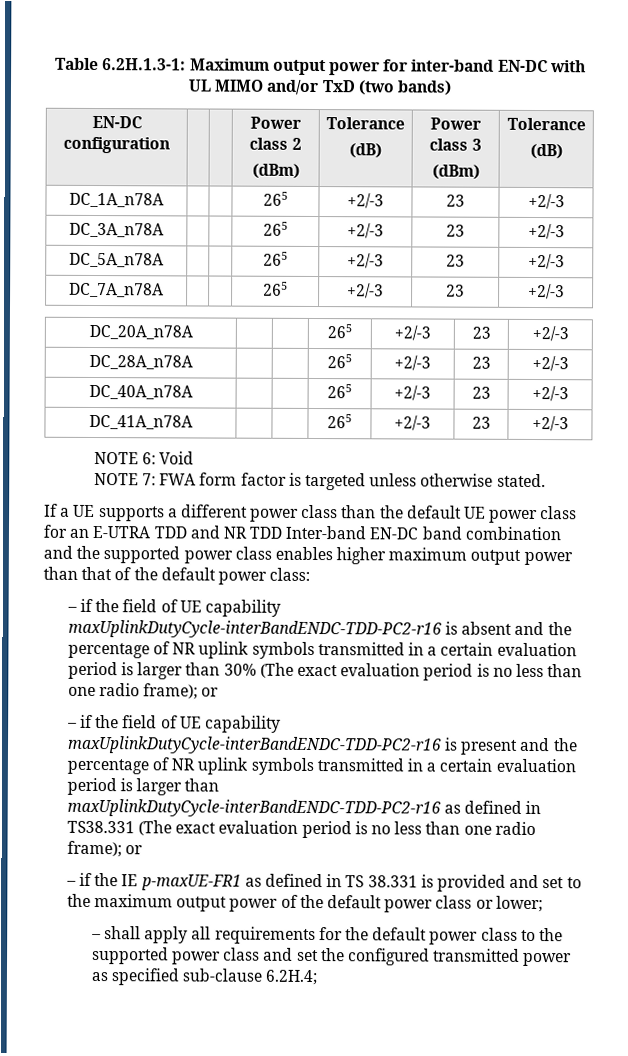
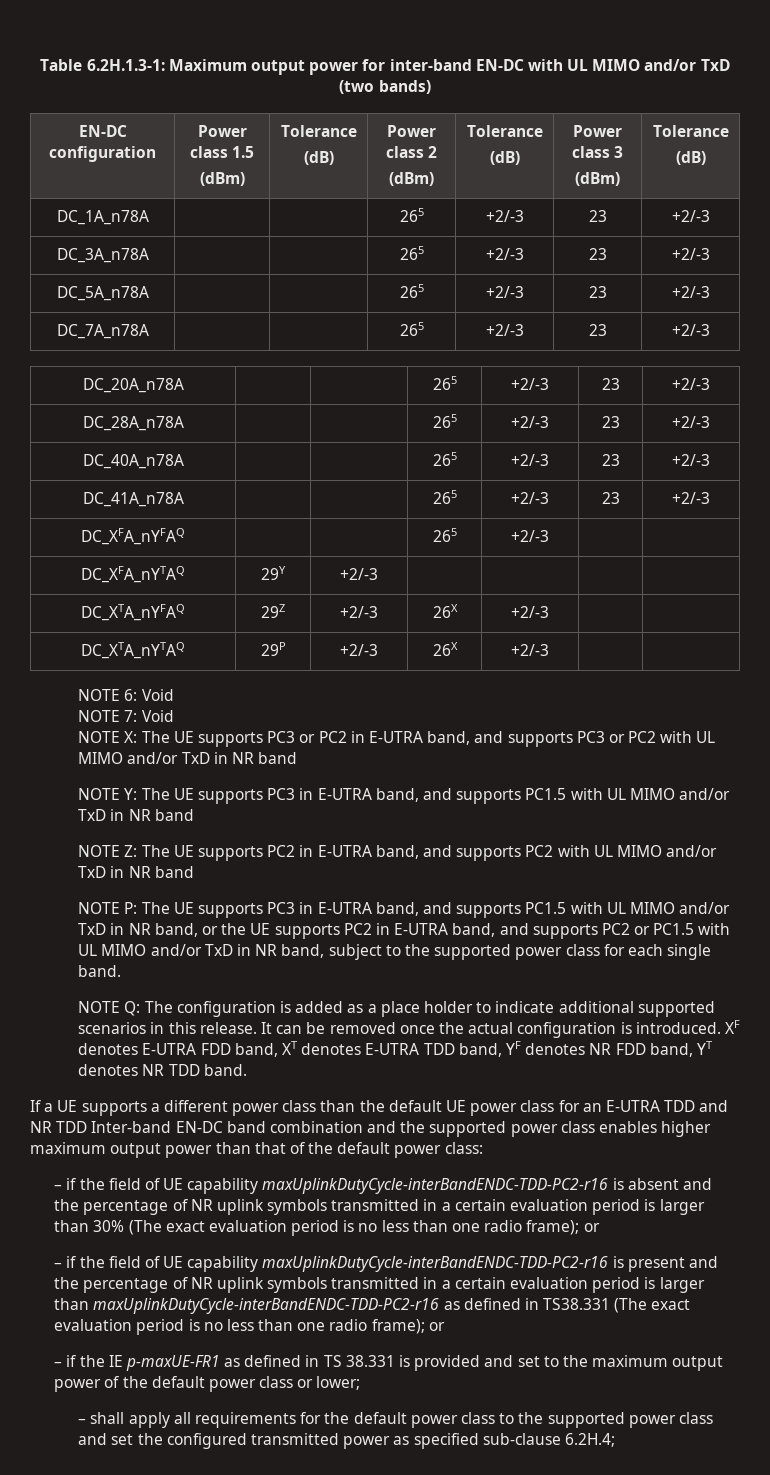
- EN-DC configuration | | | Power class 2
+ EN-DC configuration | Power class 1.5
+ (dBm) | Tolerance
+ (dB) | Power class 2
+ DC_XFA_nYFAQ | | | 265 | +2/-3 | |
+ DC_XFA_nYTAQ | 29Y | +2/-3 | | | |
+ DC_XTA_nYFAQ | 29Z | +2/-3 | 26X | +2/-3 | |
+ DC_XTA_nYTAQ | 29P | +2/-3 | 26X | +2/-3 | |
- NOTE 7: FWA form factor is targeted unless otherwise stated.
+ NOTE 7: Void
+ NOTE X: The UE supports PC3 or PC2 in E-UTRA band, and supports PC3 or PC2 with UL MIMO and/or TxD in NR band
+ NOTE Y: The UE supports PC3 in E-UTRA band, and supports PC1.5 with UL MIMO and/or TxD in NR band
+ NOTE Z: The UE supports PC2 in E-UTRA band, and supports PC2 with UL MIMO and/or TxD in NR band
+ NOTE P: The UE supports PC3 in E-UTRA band, and supports PC1.5 with UL MIMO and/or TxD in NR band, or the UE supports PC2 in E-UTRA band, and supports PC2 or PC1.5 with UL MIMO and/or TxD in NR band, subject to the supported power class for each single band.
+ NOTE Q: The configuration is added as a place holder to indicate additional supported scenarios in this release. It can be removed once the actual configuration is introduced. XF denotes E-UTRA FDD band, XT denotes E-UTRA TDD band, YF denotes NR FDD band, YT denotes NR TDD band.

